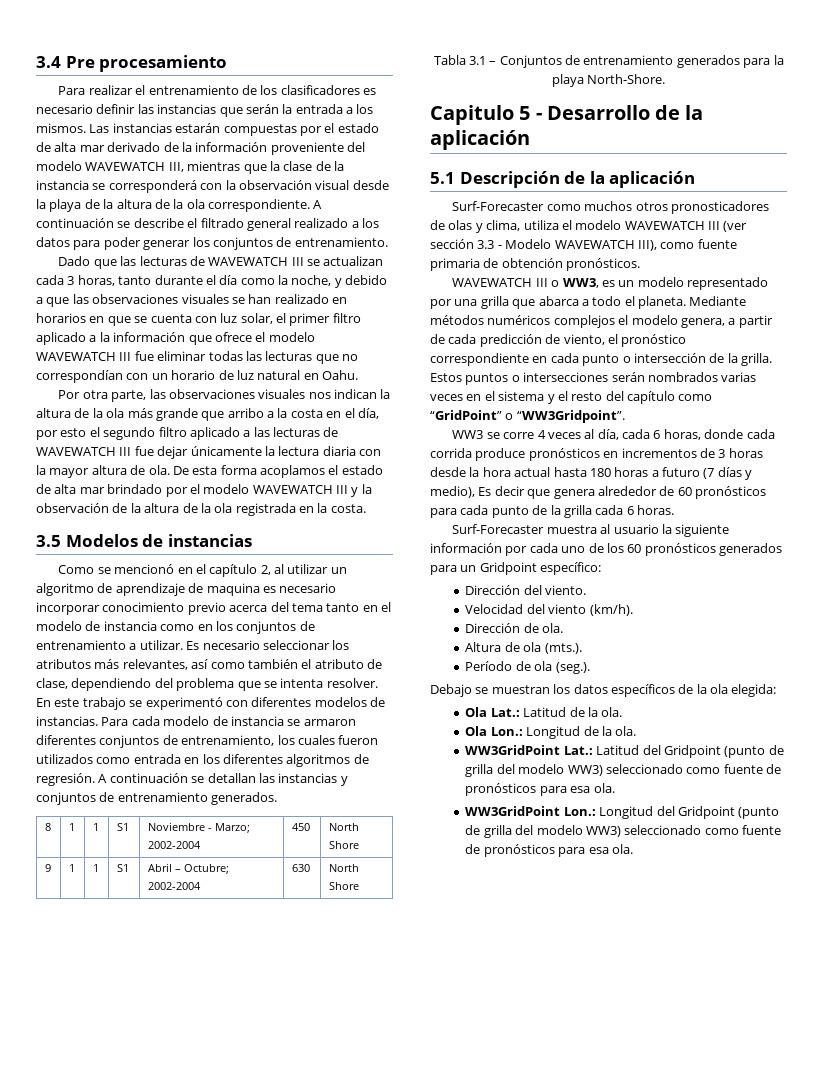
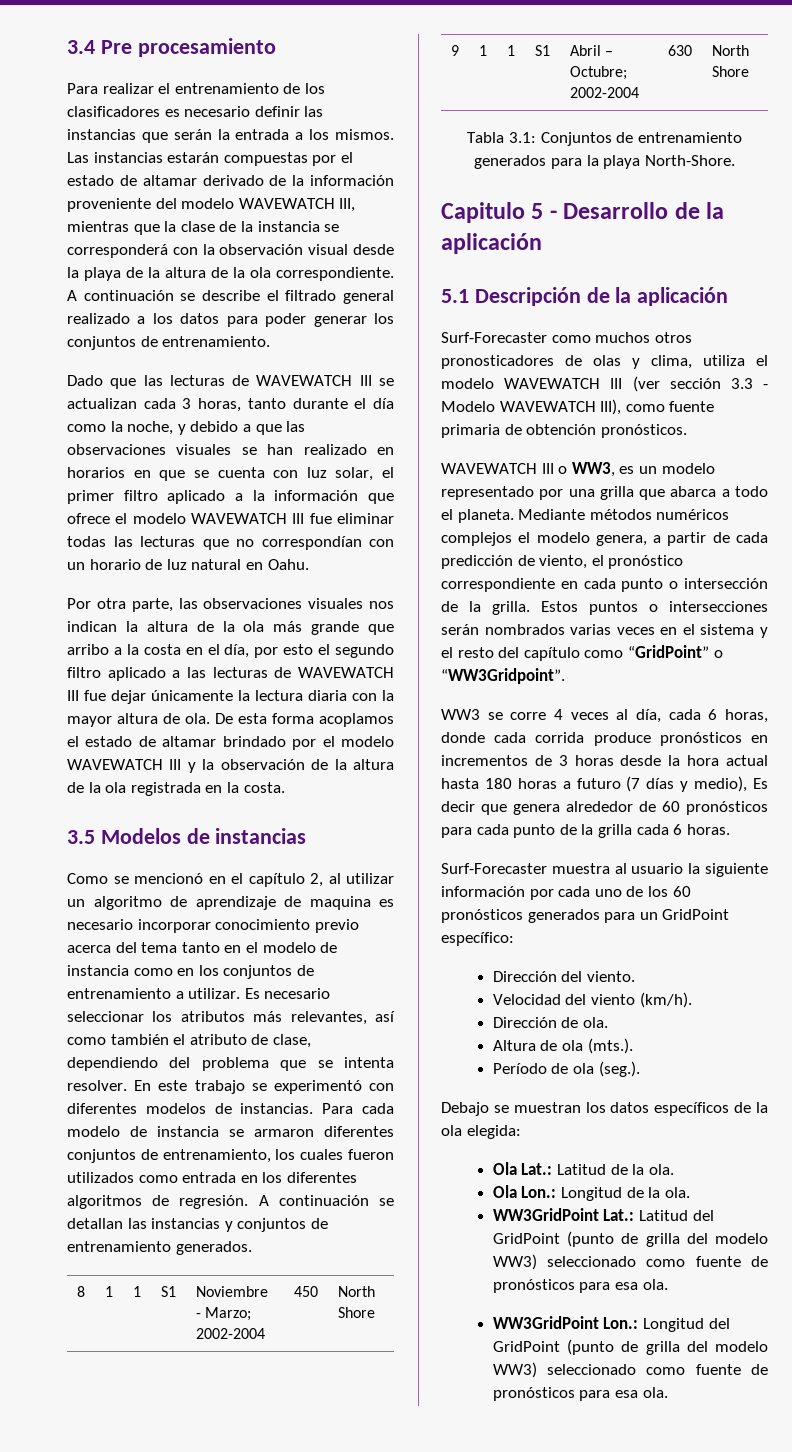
- Las instancias estarán compuestas por el estado de alta mar derivado de la información proveniente del modelo WAVEWATCH III, mientras que la clase de la instancia se corresponderá con la observación visual desde la playa de la altura de la ola correspondiente.
+ Las instancias estarán compuestas por el estado de altamar derivado de la información proveniente del modelo WAVEWATCH III, mientras que la clase de la instancia se corresponderá con la observación visual desde la playa de la altura de la ola correspondiente.
- De esta forma acoplamos el estado de alta mar brindado por el modelo WAVEWATCH III y la observación de la altura de la ola registrada en la costa.
+ De esta forma acoplamos el estado de altamar brindado por el modelo WAVEWATCH III y la observación de la altura de la ola registrada en la costa.
- Tabla 3.1 – Conjuntos de entrenamiento generados para la playa North-Shore.
+ Tabla 3.1: Conjuntos de entrenamiento generados para la playa North-Shore.
- Surf-Forecaster muestra al usuario la siguiente información por cada uno de los 60 pronósticos generados para un Gridpoint específico:
+ Surf-Forecaster muestra al usuario la siguiente información por cada uno de los 60 pronósticos generados para un GridPoint específico:
- WW3GridPoint Lat.: Latitud del Gridpoint (punto de grilla del modelo WW3) seleccionado como fuente de pronósticos para esa ola.
+ WW3GridPoint Lat.: Latitud del GridPoint (punto de grilla del modelo WW3) seleccionado como fuente de pronósticos para esa ola.
- WW3GridPoint Lon.: Longitud del Gridpoint (punto de grilla del modelo WW3) seleccionado como fuente de pronósticos para esa ola.
+ WW3GridPoint Lon.: Longitud del GridPoint (punto de grilla del modelo WW3) seleccionado como fuente de pronósticos para esa ola.

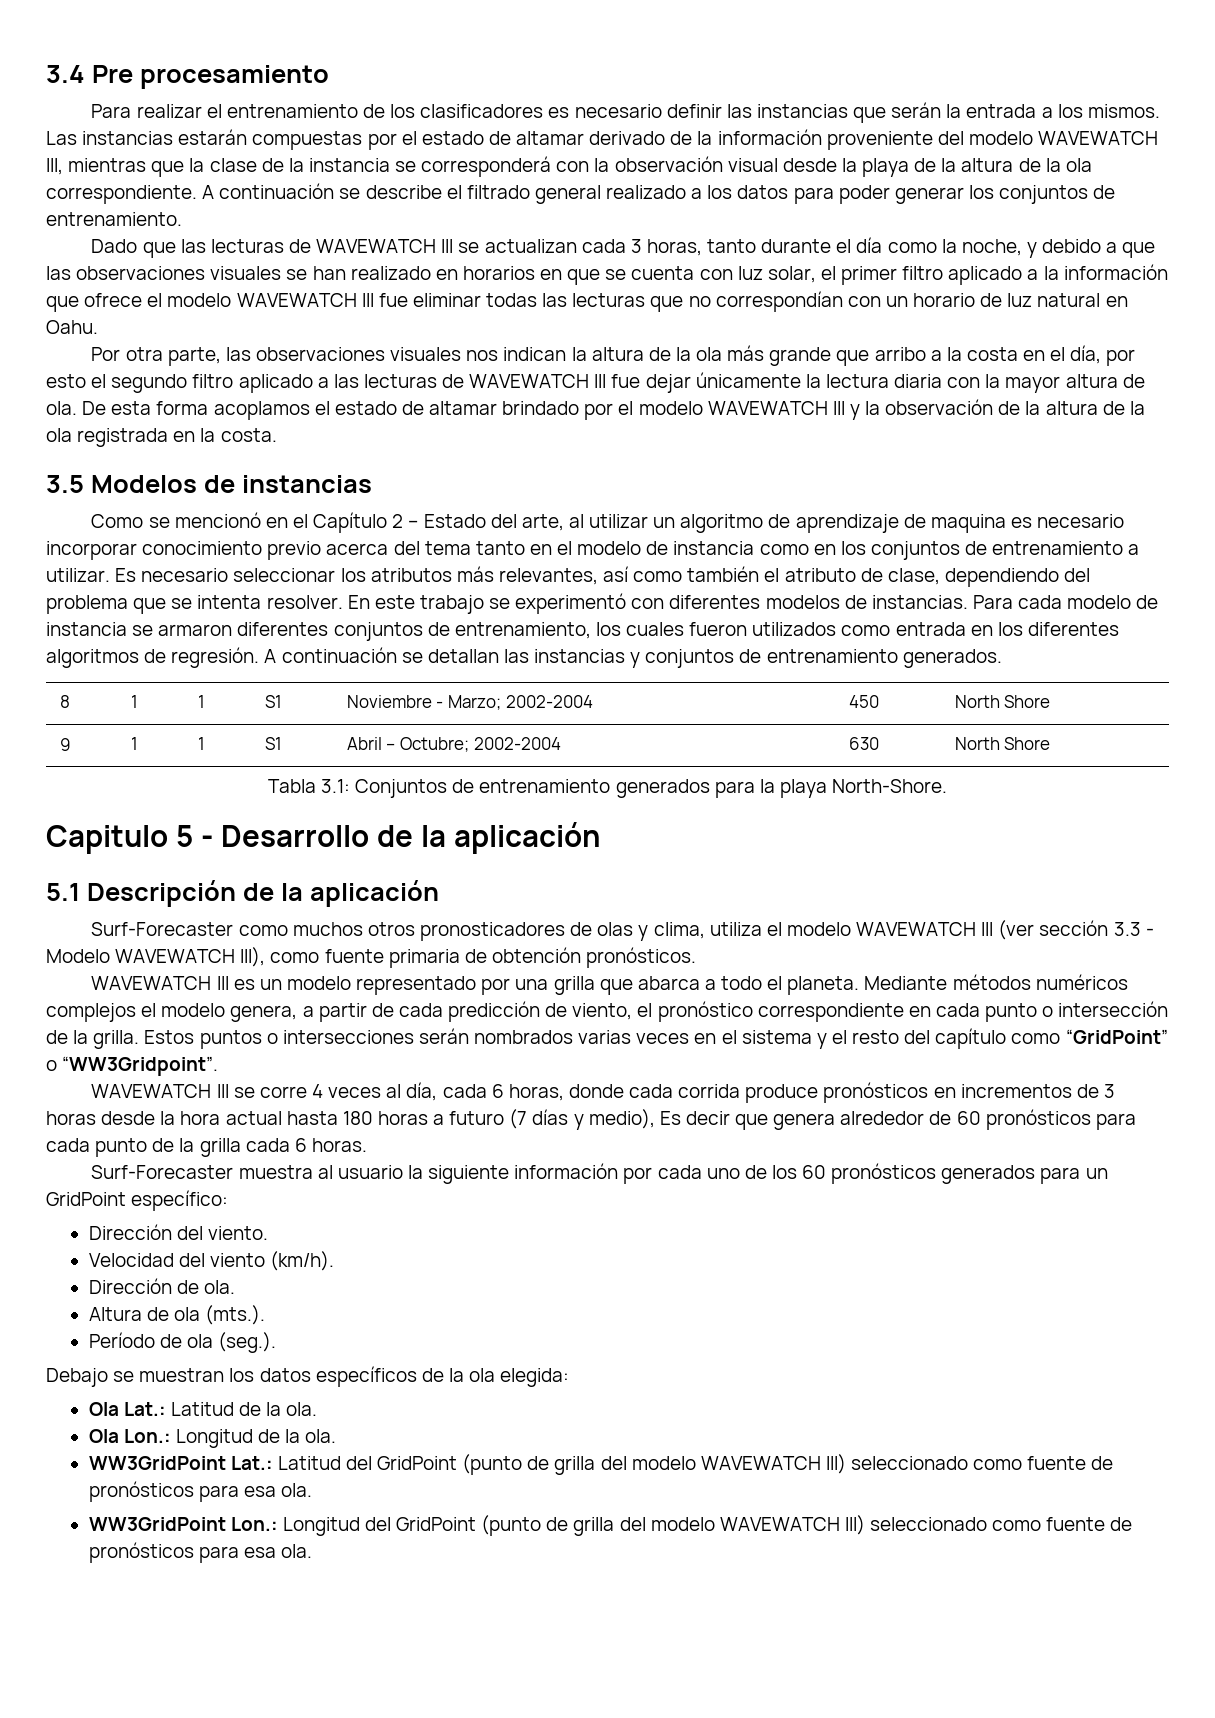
- Como se mencionó en el capítulo 2, al utilizar un algoritmo de aprendizaje de maquina es necesario incorporar conocimiento previo acerca del tema tanto en el modelo de instancia como en los conjuntos de entrenamiento a utilizar.
+ Como se mencionó en el Capítulo 2 – Estado del arte, al utilizar un algoritmo de aprendizaje de maquina es necesario incorporar conocimiento previo acerca del tema tanto en el modelo de instancia como en los conjuntos de entrenamiento a utilizar.
- WAVEWATCH III o WW3, es un modelo representado por una grilla que abarca a todo el planeta.
+ WAVEWATCH III es un modelo representado por una grilla que abarca a todo el planeta.
- WW3 se corre 4 veces al día, cada 6 horas, donde cada corrida produce pronósticos en incrementos de 3 horas desde la hora actual hasta 180 horas a futuro (7 días y medio), Es decir que genera alrededor de 60 pronósticos para cada punto de la grilla cada 6 horas.
+ WAVEWATCH III se corre 4 veces al día, cada 6 horas, donde cada corrida produce pronósticos en incrementos de 3 horas desde la hora actual hasta 180 horas a futuro (7 días y medio), Es decir que genera alrededor de 60 pronósticos para cada punto de la grilla cada 6 horas.
- WW3GridPoint Lat.: Latitud del GridPoint (punto de grilla del modelo WW3) seleccionado como fuente de pronósticos para esa ola.
+ WW3GridPoint Lat.: Latitud del GridPoint (punto de grilla del modelo WAVEWATCH III) seleccionado como fuente de pronósticos para esa ola.
- WW3GridPoint Lon.: Longitud del GridPoint (punto de grilla del modelo WW3) seleccionado como fuente de pronósticos para esa ola.
+ WW3GridPoint Lon.: Longitud del GridPoint (punto de grilla del modelo WAVEWATCH III) seleccionado como fuente de pronósticos para esa ola.

